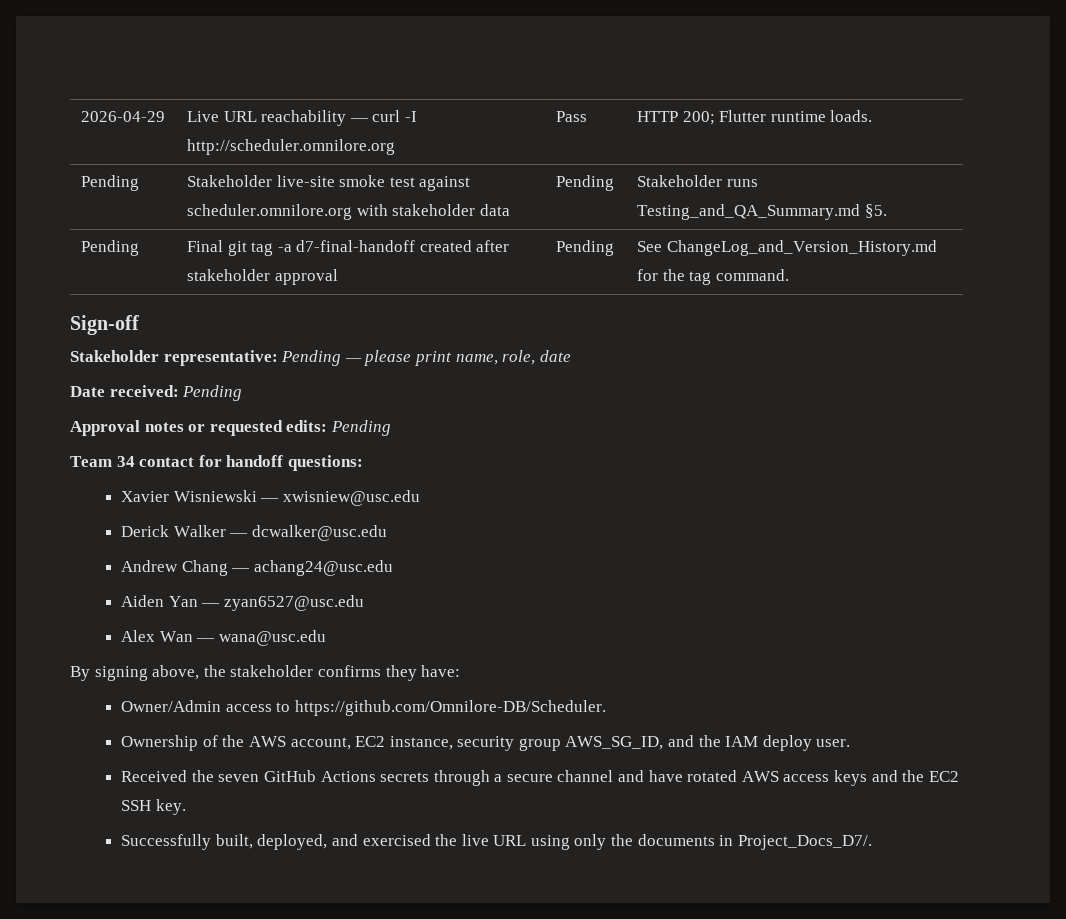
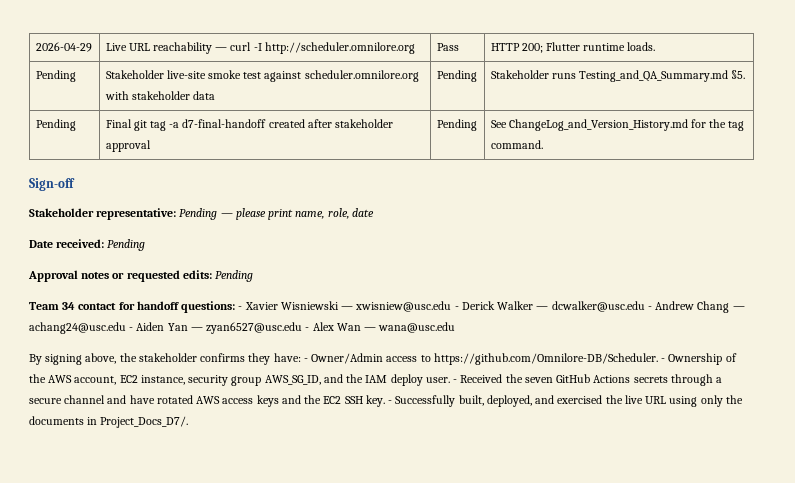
- Team 34 contact for handoff questions:
- Xavier Wisniewski — xwisniew@usc.edu
- Derick Walker — dcwalker@usc.edu
- Andrew Chang — achang24@usc.edu
- Aiden Yan — zyan6527@usc.edu
- Alex Wan — wana@usc.edu
+ Team 34 contact for handoff questions: - Xavier Wisniewski — xwisniew@usc.edu - Derick Walker — dcwalker@usc.edu - Andrew Chang — achang24@usc.edu - Aiden Yan — zyan6527@usc.edu - Alex Wan — wana@usc.edu
- By signing above, the stakeholder confirms they have:
- Owner/Admin access to https://github.com/Omnilore-DB/Scheduler.
- Ownership of the AWS account, EC2 instance, security group AWS_SG_ID, and the IAM deploy user.
- Received the seven GitHub Actions secrets through a secure channel and have rotated AWS access keys and the EC2 SSH key.
- Successfully built, deployed, and exercised the live URL using only the documents in Project_Docs_D7/.
+ By signing above, the stakeholder confirms they have: - Owner/Admin access to https://github.com/Omnilore-DB/Scheduler. - Ownership of the AWS account, EC2 instance, security group AWS_SG_ID, and the IAM deploy user. - Received the seven GitHub Actions secrets through a secure channel and have rotated AWS access keys and the EC2 SSH key. - Successfully built, deployed, and exercised the live URL using only the documents in Project_Docs_D7/.

